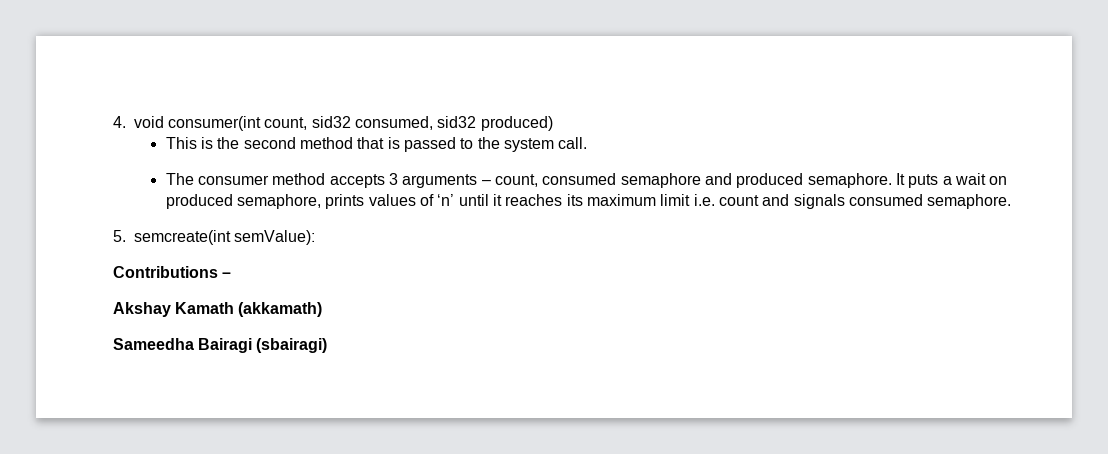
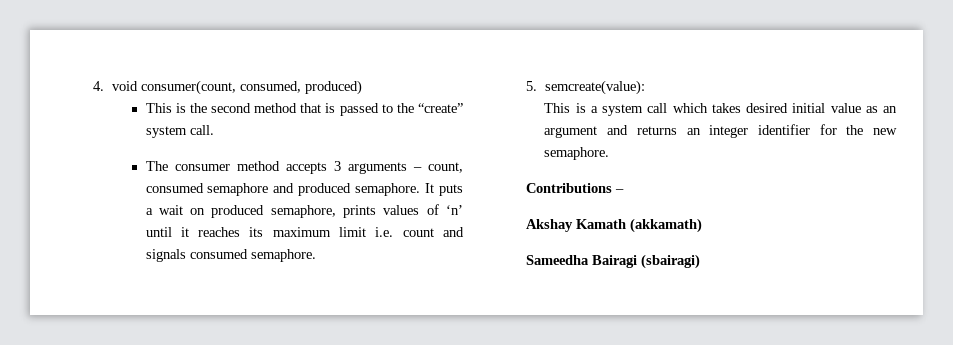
- 4. void consumer(int count, sid32 consumed, sid32 produced)
+ 4. void consumer(count, consumed, produced)
- This is the second method that is passed to the system call.
+ This is the second method that is passed to the “create” system call.
- 5. semcreate(int semValue):
+ 5. semcreate(value):
+ This is a system call which takes desired initial value as an argument and returns an integer identifier for the new semaphore.

